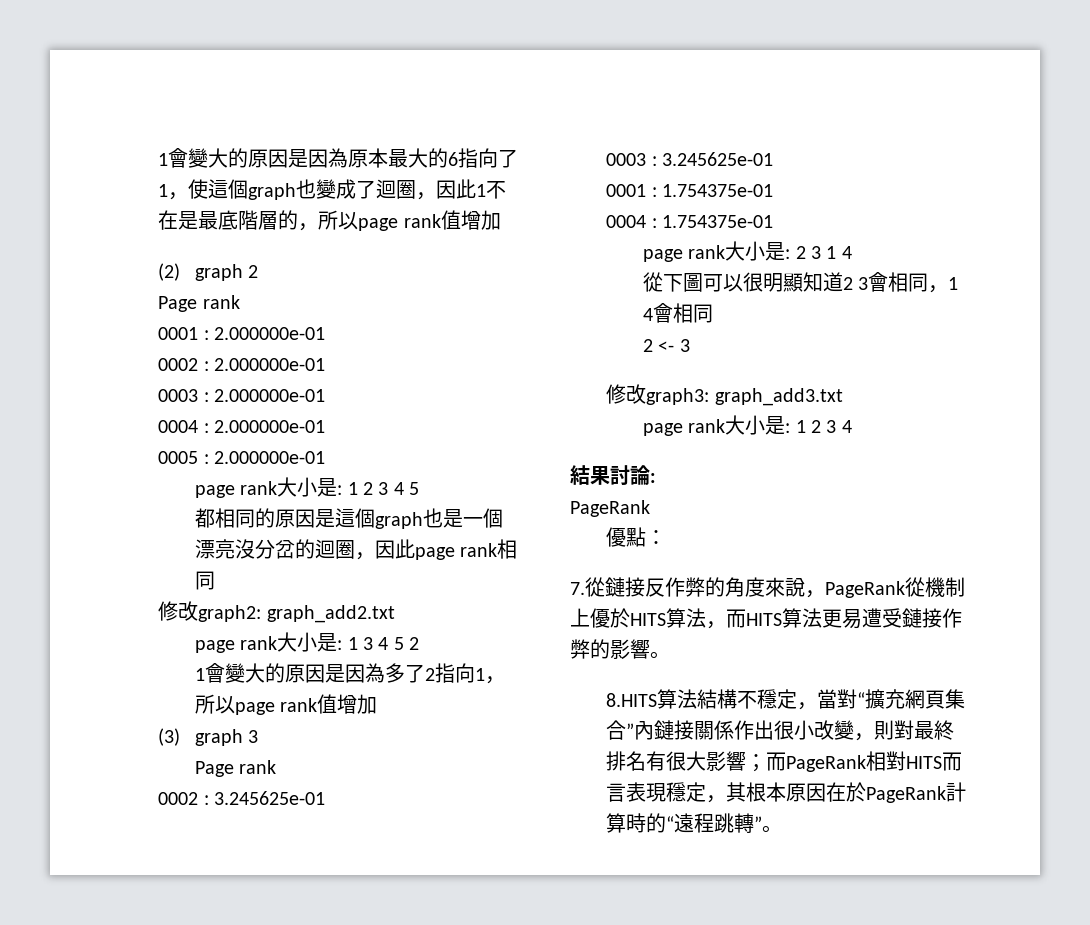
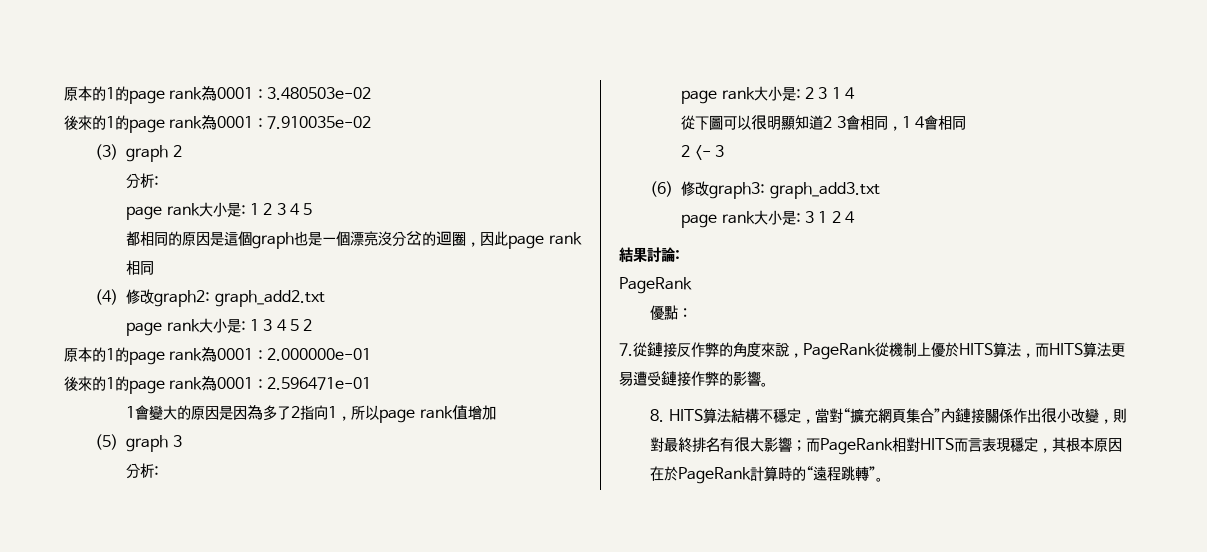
- 1會變大的原因是因為原本最大的6指向了1，使這個graph也變成了迴圈，因此1不在是最底階層的，所以page rank值增加
- (2) graph 2
- Page rank
- 0001 : 2.000000e-01
- 0002 : 2.000000e-01
- 0003 : 2.000000e-01
- 0004 : 2.000000e-01
- 0005 : 2.000000e-01
+ 原本的1的page rank為0001 : 3.480503e-02
+ 後來的1的page rank為0001 : 7.910035e-02
+ (3) graph 2
+ 分析:
- 修改graph2: graph_add2.txt
+ (4)修改graph2: graph_add2.txt
+ 原本的1的page rank為0001 : 2.000000e-01
+ 後來的1的page rank為0001 : 2.596471e-01
- (3) graph 3
- Page rank
- 0002 : 3.245625e-01
- 0003 : 3.245625e-01
- 0001 : 1.754375e-01
- 0004 : 1.754375e-01
+ (5) graph 3
+ 分析:
- 修改graph3: graph_add3.txt
- page rank大小是: 1 2 3 4
+ (6)修改graph3: graph_add3.txt
+ page rank大小是: 3 1 2 4
- 8.HITS算法結構不穩定，當對“擴充網頁集合”內鏈接關係作出很小改變，則對最終排名有很大影響；而PageRank相對HITS而言表現穩定，其根本原因在於PageRank計算時的“遠程跳轉”。
+ 8. HITS算法結構不穩定，當對“擴充網頁集合”內鏈接關係作出很小改變，則對最終排名有很大影響；而PageRank相對HITS而言表現穩定，其根本原因在於PageRank計算時的“遠程跳轉”。

